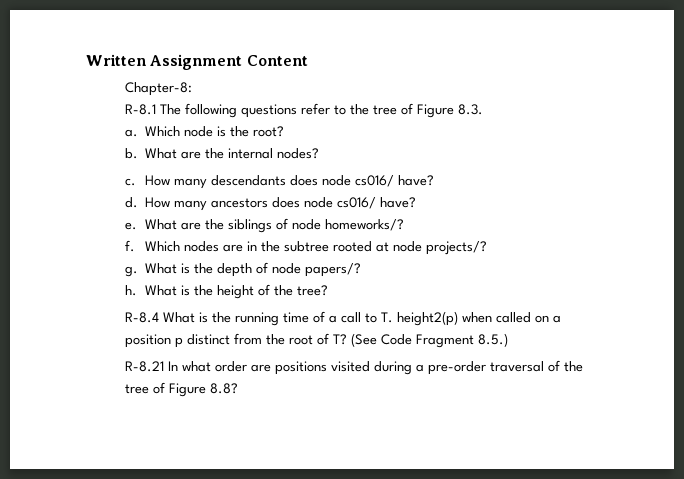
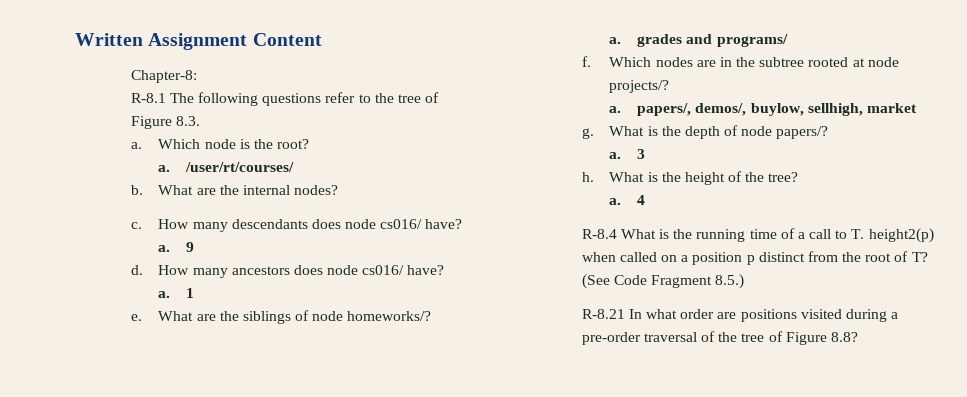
+ a. /user/rt/courses/
+ a. 9
+ a. 1
+ a. grades and programs/
+ a. papers/, demos/, buylow, sellhigh, market
+ a. 3
+ a. 4

